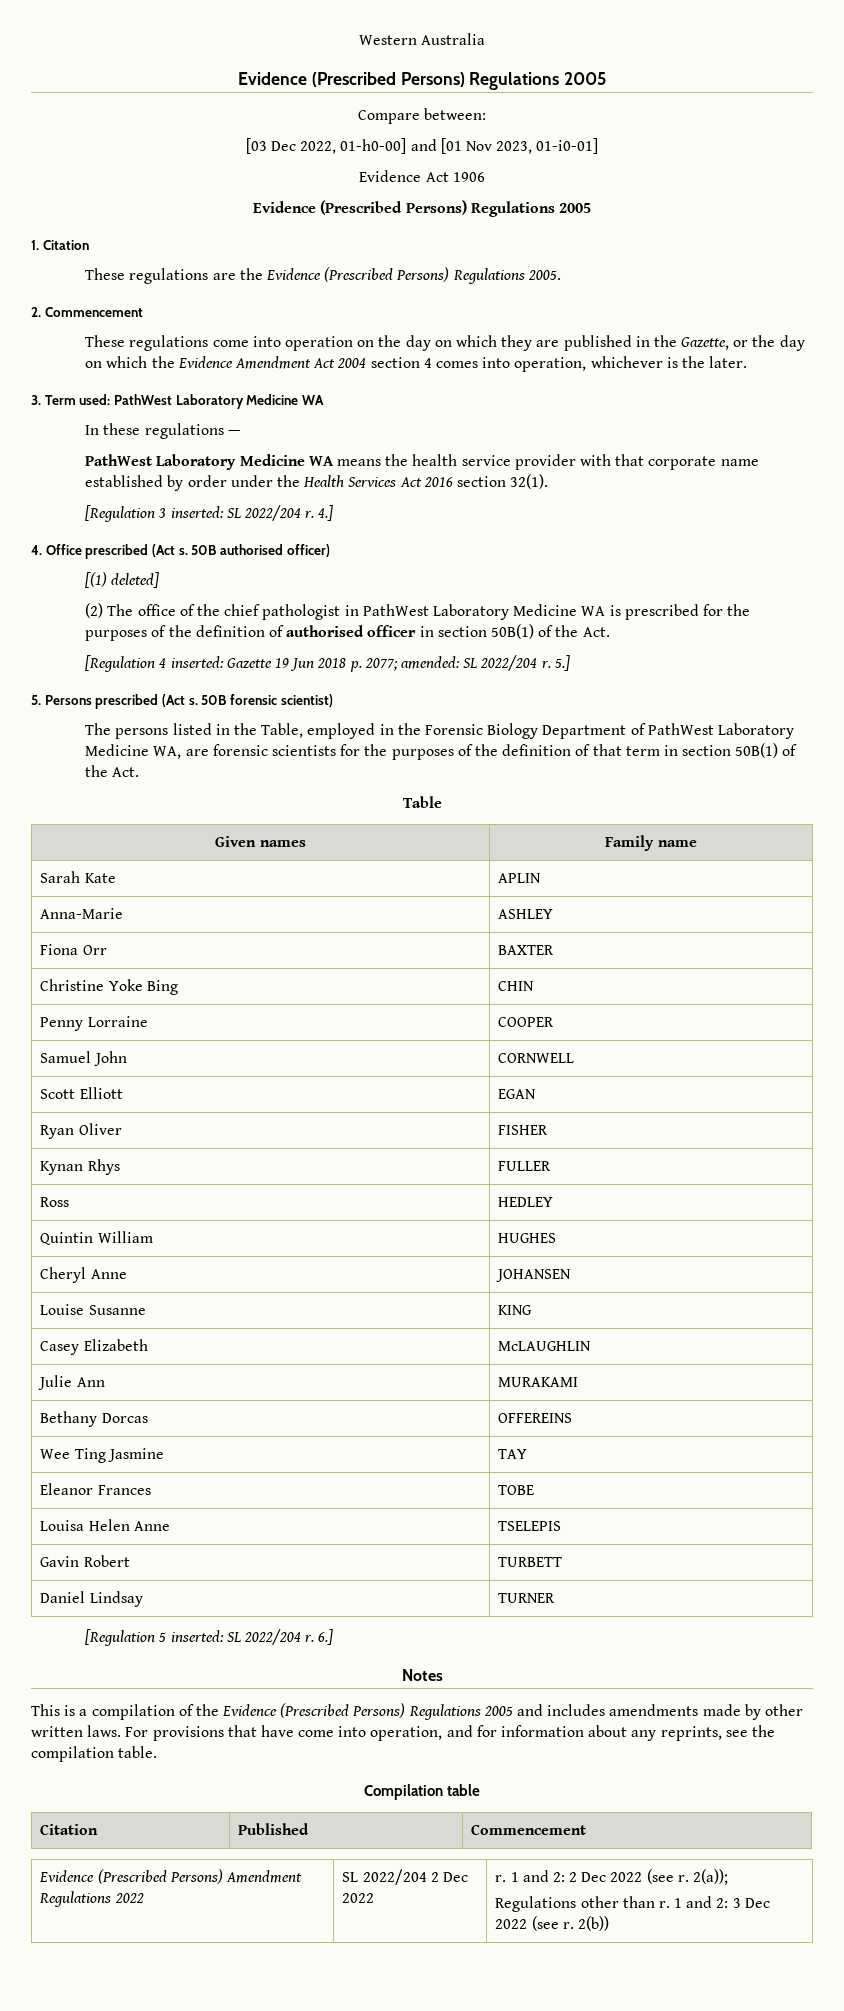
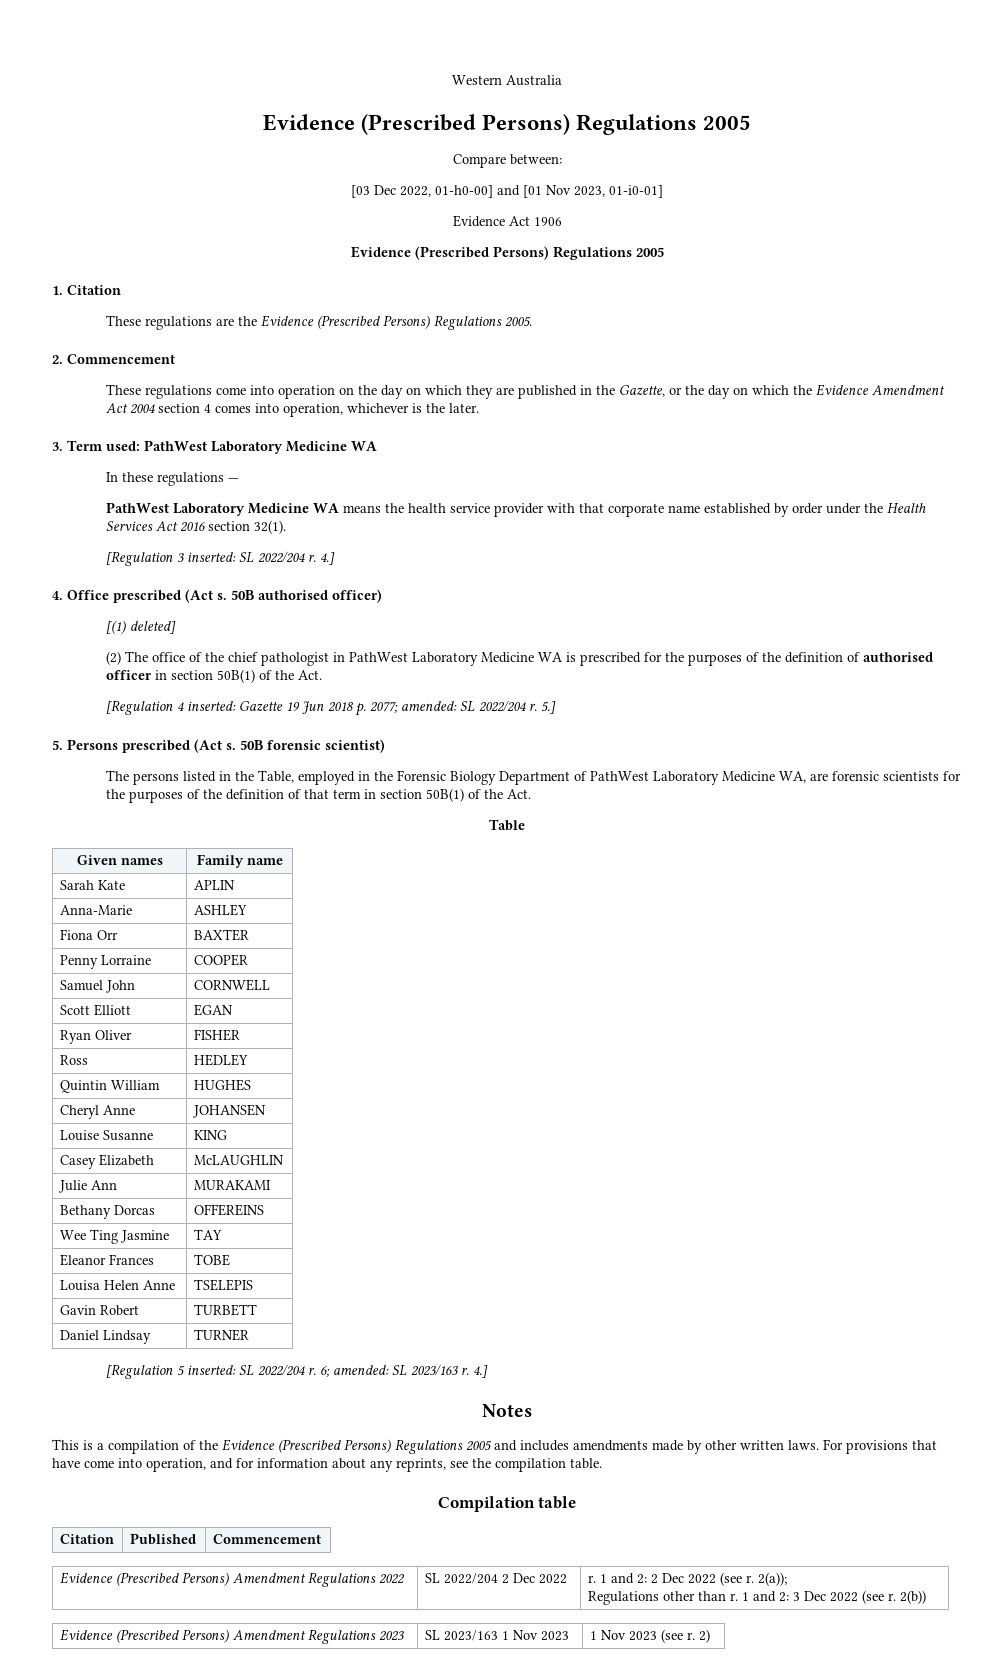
- Christine Yoke Bing | CHIN
- Kynan Rhys | FULLER
- 6.]
+ 6; amended: SL 2023/163 r. 4.]
+ Evidence (Prescribed Persons) Amendment Regulations 2023 | SL 2023/163 1 Nov 2023 | 1 Nov 2023 (see r. 2)

